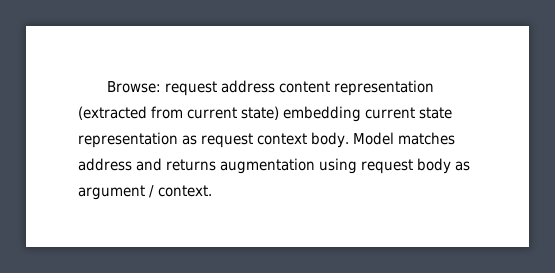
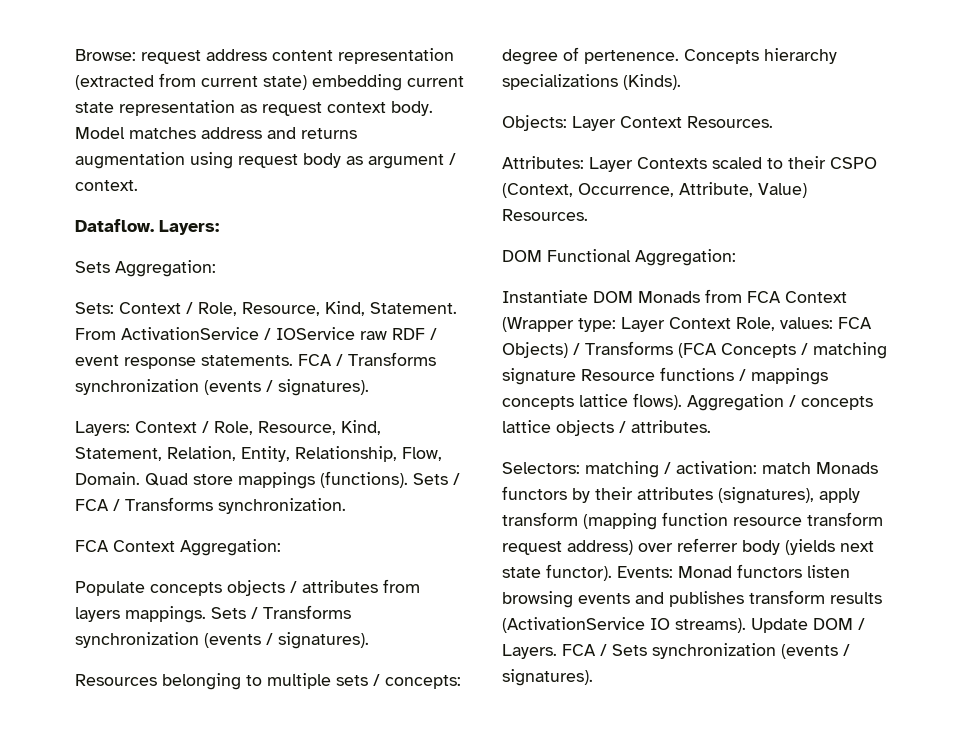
+ Dataflow. Layers:
+ Sets Aggregation:
+ Sets: Context / Role, Resource, Kind, Statement. From ActivationService / IOService raw RDF / event response statements. FCA / Transforms synchronization (events / signatures).
+ Layers: Context / Role, Resource, Kind, Statement, Relation, Entity, Relationship, Flow, Domain. Quad store mappings (functions). Sets / FCA / Transforms synchronization.
+ FCA Context Aggregation:
+ Populate concepts objects / attributes from layers mappings. Sets / Transforms synchronization (events / signatures).
+ Resources belonging to multiple sets / concepts: degree of pertenence. Concepts hierarchy specializations (Kinds).
+ Objects: Layer Context Resources.
+ Attributes: Layer Contexts scaled to their CSPO (Context, Occurrence, Attribute, Value) Resources.
+ DOM Functional Aggregation:
+ Instantiate DOM Monads from FCA Context (Wrapper type: Layer Context Role, values: FCA Objects) / Transforms (FCA Concepts / matching signature Resource functions / mappings concepts lattice flows). Aggregation / concepts lattice objects / attributes.
+ Selectors: matching / activation: match Monads functors by their attributes (signatures), apply transform (mapping function resource transform request address) over referrer body (yields next state functor). Events: Monad functors listen browsing events and publishes transform results (ActivationService IO streams). Update DOM / Layers. FCA / Sets synchronization (events / signatures).

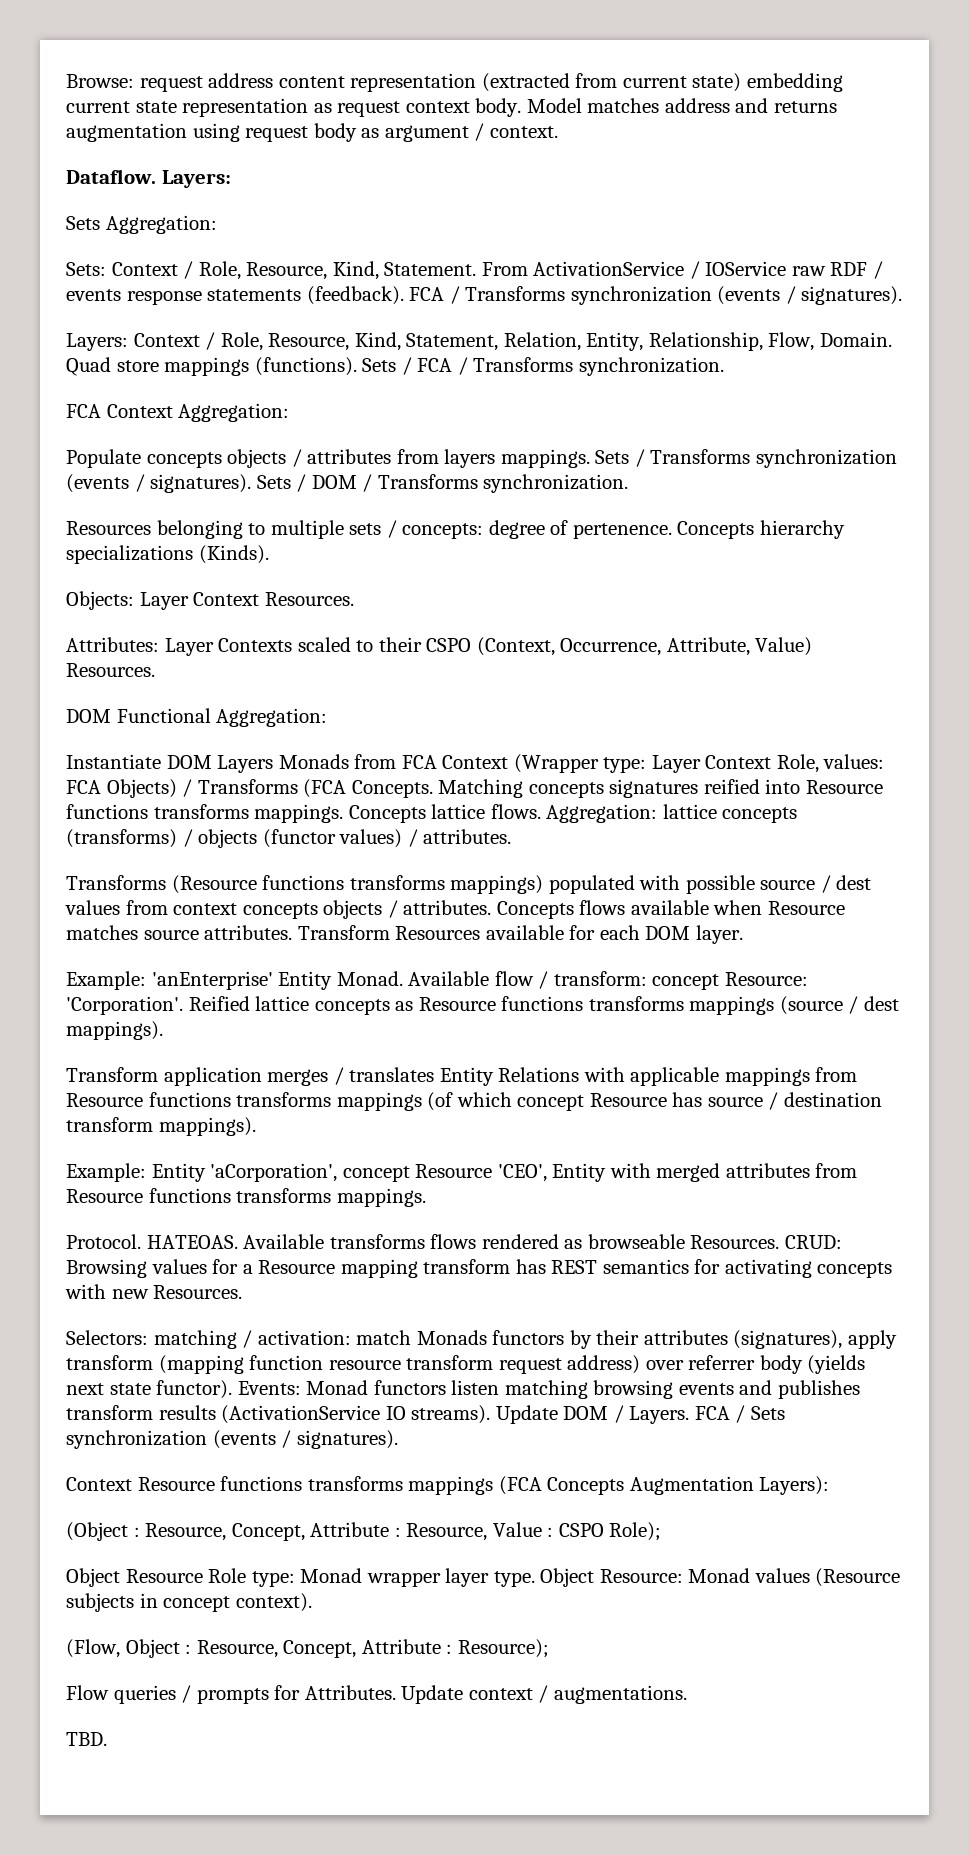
- From ActivationService / IOService raw RDF / event response statements.
+ From ActivationService / IOService raw RDF / events response statements (feedback).
+ Sets / DOM / Transforms synchronization.
- Instantiate DOM Monads from FCA Context (Wrapper type: Layer Context Role, values: FCA Objects) / Transforms (FCA Concepts / matching signature Resource functions / mappings concepts lattice flows). Aggregation / concepts lattice objects / attributes.
+ Instantiate DOM Layers Monads from FCA Context (Wrapper type: Layer Context Role, values: FCA Objects) / Transforms (FCA Concepts. Matching concepts signatures reified into Resource functions transforms mappings. Concepts lattice flows. Aggregation: lattice concepts (transforms) / objects (functor values) / attributes.
+ Transforms (Resource functions transforms mappings) populated with possible source / dest values from context concepts objects / attributes. Concepts flows available when Resource matches source attributes. Transform Resources available for each DOM layer.
+ Example: 'anEnterprise' Entity Monad. Available flow / transform: concept Resource: 'Corporation'. Reified lattice concepts as Resource functions transforms mappings (source / dest mappings).
+ Transform application merges / translates Entity Relations with applicable mappings from Resource functions transforms mappings (of which concept Resource has source / destination transform mappings).
+ Example: Entity 'aCorporation', concept Resource 'CEO', Entity with merged attributes from Resource functions transforms mappings.
+ Protocol. HATEOAS. Available transforms flows rendered as browseable Resources. CRUD: Browsing values for a Resource mapping transform has REST semantics for activating concepts with new Resources.
- Events: Monad functors listen browsing events and publishes transform results (ActivationService IO streams).
+ Events: Monad functors listen matching browsing events and publishes transform results (ActivationService IO streams).
+ Context Resource functions transforms mappings (FCA Concepts Augmentation Layers):
+ (Object : Resource, Concept, Attribute : Resource, Value : CSPO Role);
+ Object Resource Role type: Monad wrapper layer type. Object Resource: Monad values (Resource subjects in concept context).
+ (Flow, Object : Resource, Concept, Attribute : Resource);
+ Flow queries / prompts for Attributes. Update context / augmentations.
+ TBD.

